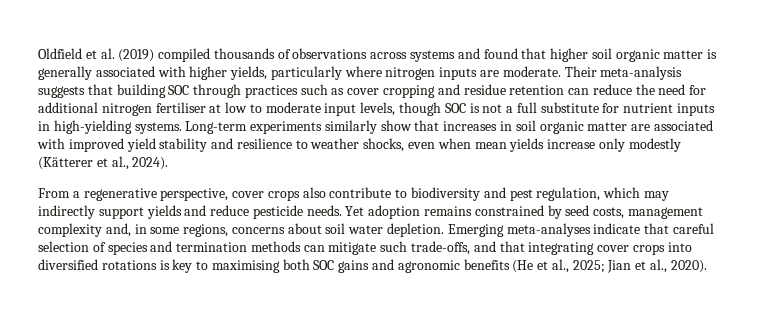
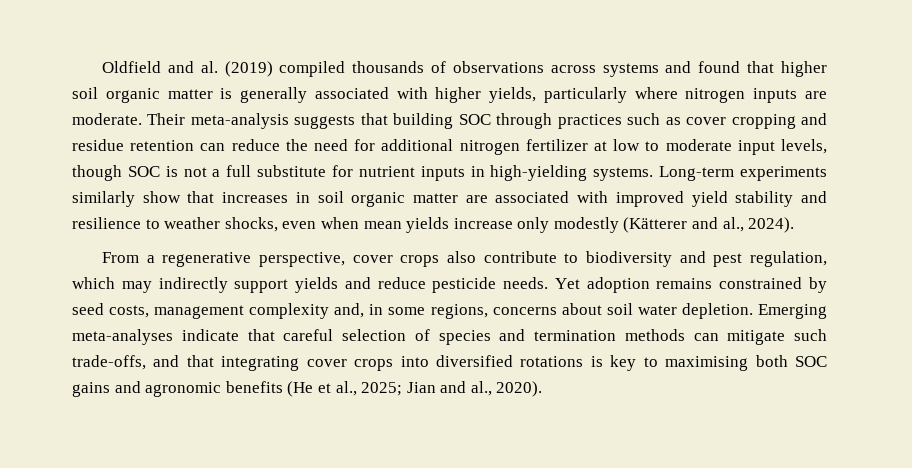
- Oldfield et al. (2019) compiled thousands of observations across systems and found that higher soil organic matter is generally associated with higher yields, particularly where nitrogen inputs are moderate.
+ Oldfield and al. (2019) compiled thousands of observations across systems and found that higher soil organic matter is generally associated with higher yields, particularly where nitrogen inputs are moderate.
- Their meta-analysis suggests that building SOC through practices such as cover cropping and residue retention can reduce the need for additional nitrogen fertiliser at low to moderate input levels, though SOC is not a full substitute for nutrient inputs in high-yielding systems.
+ Their meta-analysis suggests that building SOC through practices such as cover cropping and residue retention can reduce the need for additional nitrogen fertilizer at low to moderate input levels, though SOC is not a full substitute for nutrient inputs in high-yielding systems.
- Long-term experiments similarly show that increases in soil organic matter are associated with improved yield stability and resilience to weather shocks, even when mean yields increase only modestly (Kätterer et al., 2024).
+ Long-term experiments similarly show that increases in soil organic matter are associated with improved yield stability and resilience to weather shocks, even when mean yields increase only modestly (Kätterer and al., 2024).
- Emerging meta-analyses indicate that careful selection of species and termination methods can mitigate such trade-offs, and that integrating cover crops into diversified rotations is key to maximising both SOC gains and agronomic benefits (He et al., 2025; Jian et al., 2020).
+ Emerging meta-analyses indicate that careful selection of species and termination methods can mitigate such trade-offs, and that integrating cover crops into diversified rotations is key to maximising both SOC gains and agronomic benefits (He et al., 2025; Jian and al., 2020).

